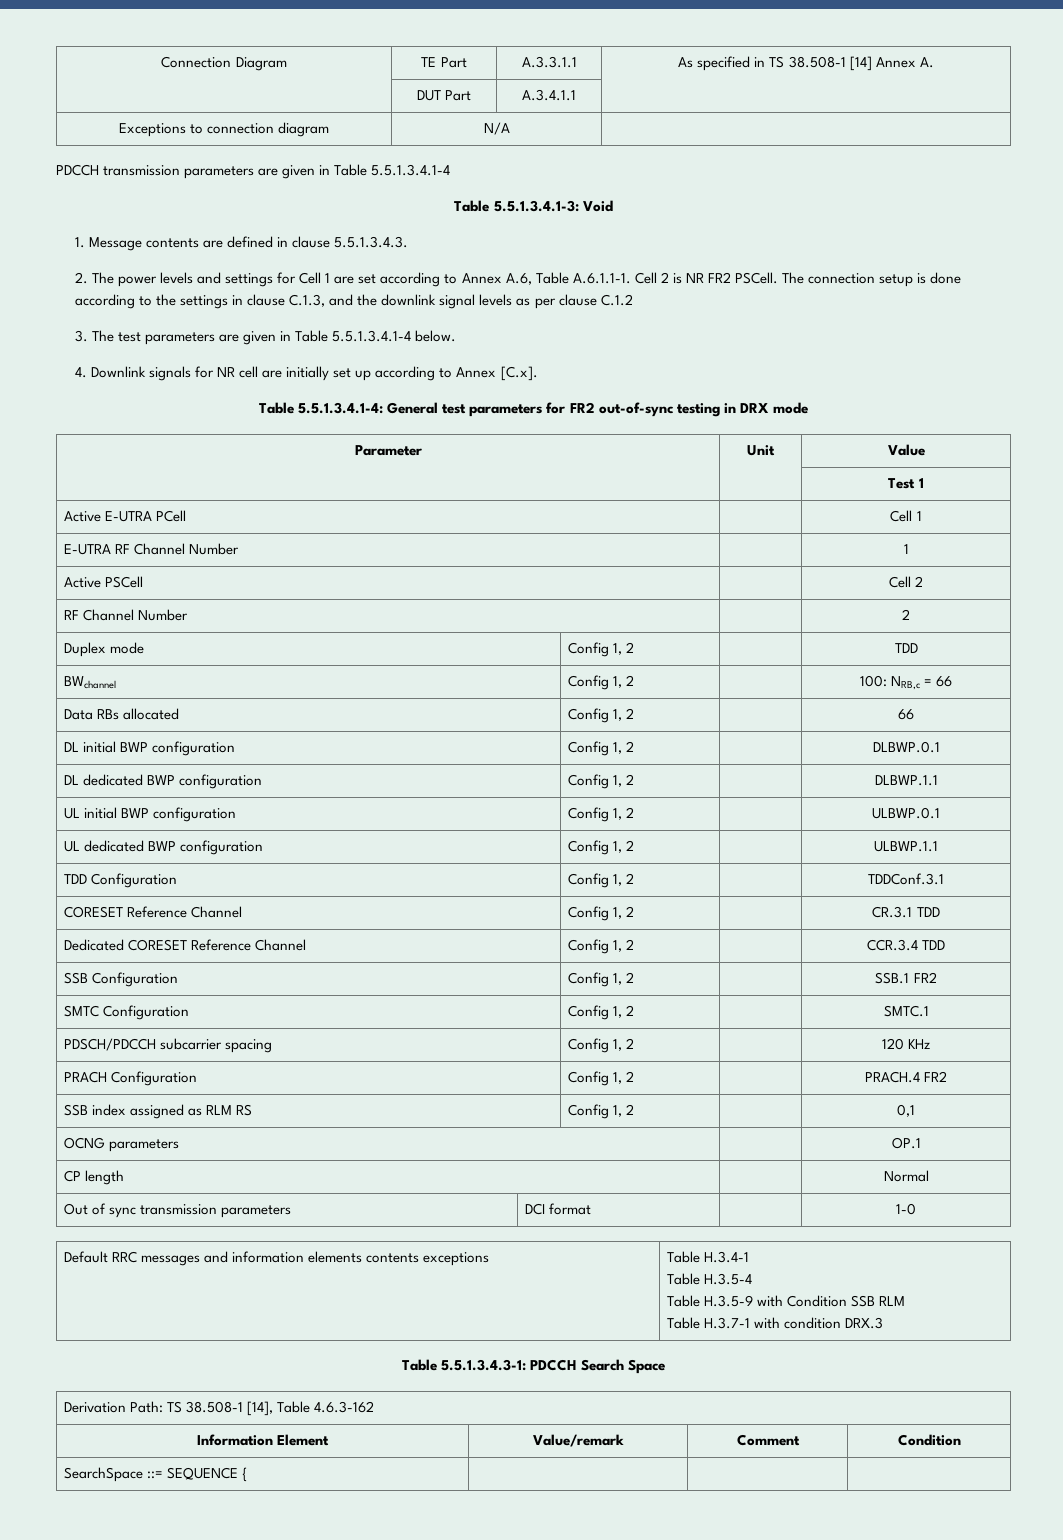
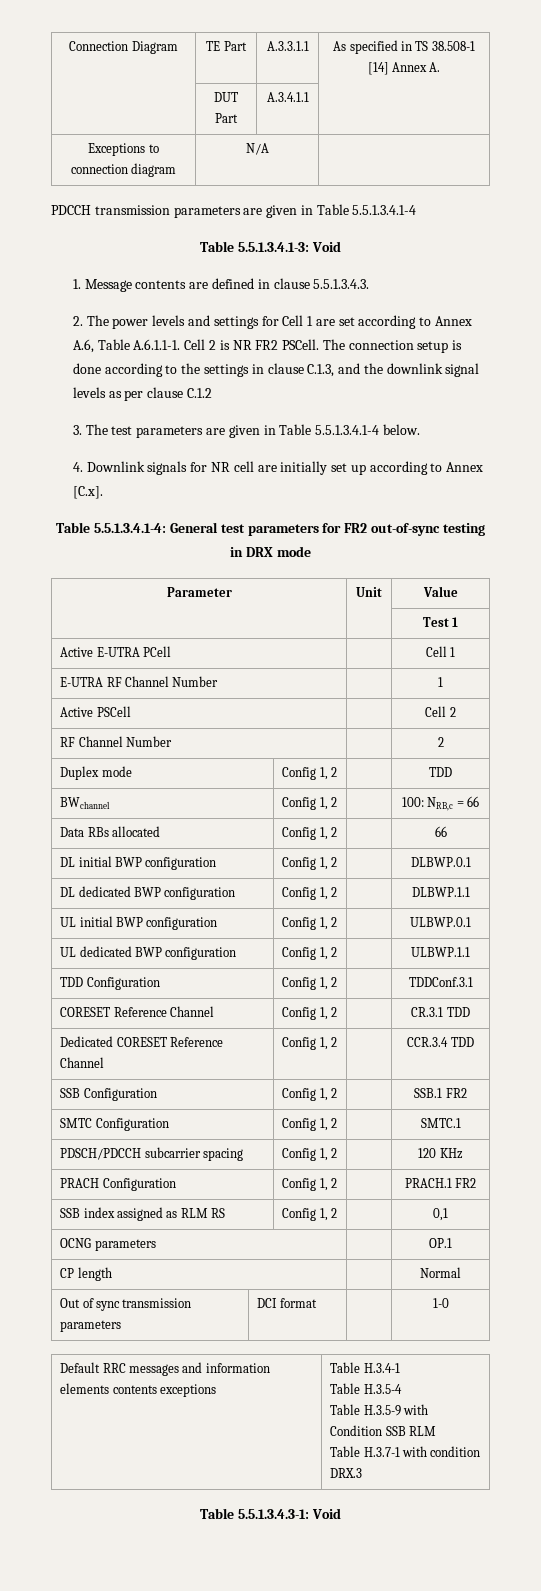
- PRACH Configuration | Config 1, 2 | | PRACH.4 FR2
+ PRACH Configuration | Config 1, 2 | | PRACH.1 FR2
- Table 5.5.1.3.4.3-1: PDCCH Search Space
- Derivation Path: TS 38.508-1 [14], Table 4.6.3-162
- Information Element | Value/remark | Comment | Condition
- SearchSpace ::= SEQUENCE { | | |
+ Table 5.5.1.3.4.3-1: Void

